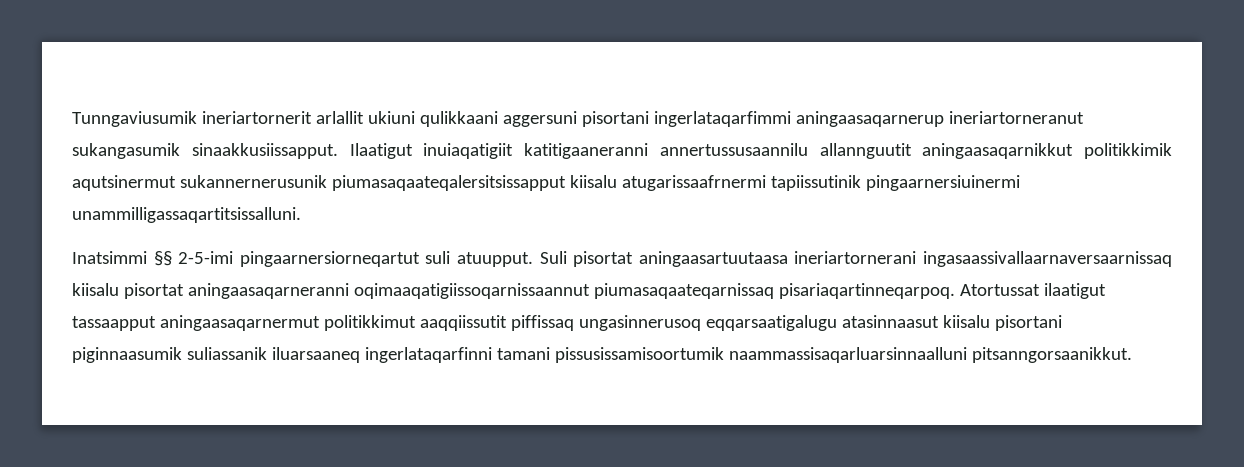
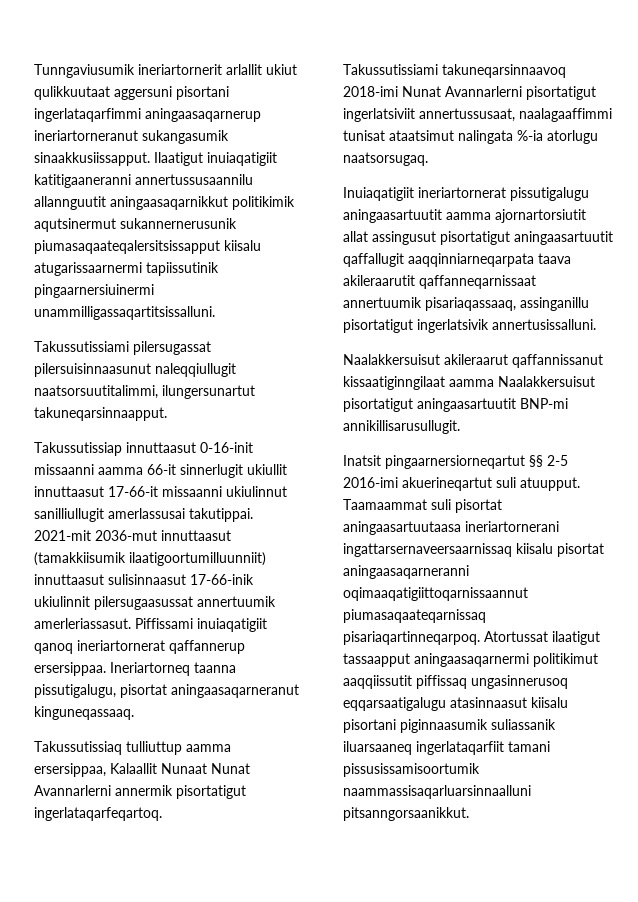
- Tunngaviusumik ineriartornerit arlallit ukiuni qulikkaani aggersuni pisortani ingerlataqarfimmi aningaasaqarnerup ineriartorneranut sukangasumik sinaakkusiissapput.
+ Tunngaviusumik ineriartornerit arlallit ukiut qulikkuutaat aggersuni pisortani ingerlataqarfimmi aningaasaqarnerup ineriartorneranut sukangasumik sinaakkusiissapput.
- Ilaatigut inuiaqatigiit katitigaaneranni annertussusaannilu allannguutit aningaasaqarnikkut politikkimik aqutsinermut sukannernerusunik piumasaqaateqalersitsissapput kiisalu atugarissaafrnermi tapiissutinik pingaarnersiuinermi unammilligassaqartitsissalluni.
+ Ilaatigut inuiaqatigiit katitigaaneranni annertussusaannilu allannguutit aningaasaqarnikkut politikimik aqutsinermut sukannernerusunik piumasaqaateqalersitsissapput kiisalu atugarissaarnermi tapiissutinik pingaarnersiuinermi unammilligassaqartitsissalluni.
- Inatsimmi §§ 2-5-imi pingaarnersiorneqartut suli atuupput. Suli pisortat aningaasartuutaasa ineriartornerani ingasaassivallaarnaversaarnissaq kiisalu pisortat aningaasaqarneranni oqimaaqatigiissoqarnissaannut piumasaqaateqarnissaq pisariaqartinneqarpoq.
+ Takussutissiami pilersugassat pilersuisinnaasunut naleqqiullugit naatsorsuutitalimmi, ilungersunartut takuneqarsinnaapput.
+ Takussutissiap innuttaasut 0-16-init missaanni aamma 66-it sinnerlugit ukiullit innuttaasut 17-66-it missaanni ukiulinnut sanilliullugit amerlassusai takutippai. 2021-mit 2036-mut innuttaasut (tamakkiisumik ilaatigoortumilluunniit) innuttaasut sulisinnaasut 17-66-inik ukiulinnit pilersugaasussat annertuumik amerleriassasut. Piffissami inuiaqatigiit qanoq ineriartornerat qaffannerup ersersippaa. Ineriartorneq taanna pissutigalugu, pisortat aningaasaqarneranut kinguneqassaaq.
+ Takussutissiaq tulliuttup aamma ersersippaa, Kalaallit Nunaat Nunat Avannarlerni annermik pisortatigut ingerlataqarfeqartoq.
+ Takussutissiami takuneqarsinnaavoq 2018-imi Nunat Avannarlerni pisortatigut ingerlatsiviit annertussusaat, naalagaaffimmi tunisat ataatsimut nalingata %-ia atorlugu naatsorsugaq.
+ Inuiaqatigiit ineriartornerat pissutigalugu aningaasartuutit aamma ajornartorsiutit allat assingusut pisortatigut aningaasartuutit qaffallugit aaqqinniarneqarpata taava akileraarutit qaffanneqarnissaat annertuumik pisariaqassaaq, assinganillu pisortatigut ingerlatsivik annertusissalluni.
+ Naalakkersuisut akileraarut qaffannissanut kissaatiginngilaat aamma Naalakkersuisut pisortatigut aningaasartuutit BNP-mi annikillisarusullugit.
+ Inatsit pingaarnersiorneqartut §§ 2-5 2016-imi akuerineqartut suli atuupput. Taamaammat suli pisortat aningaasartuutaasa ineriartornerani ingattarsernaveersaarnissaq kiisalu pisortat aningaasaqarneranni oqimaaqatigiittoqarnissaannut piumasaqaateqarnissaq pisariaqartinneqarpoq.
- Atortussat ilaatigut tassaapput aningaasaqarnermut politikkimut aaqqiissutit piffissaq ungasinnerusoq eqqarsaatigalugu atasinnaasut kiisalu pisortani piginnaasumik suliassanik iluarsaaneq ingerlataqarfinni tamani pissusissamisoortumik naammassisaqarluarsinnaalluni pitsanngorsaanikkut.
+ Atortussat ilaatigut tassaapput aningaasaqarnermi politikimut aaqqiissutit piffissaq ungasinnerusoq eqqarsaatigalugu atasinnaasut kiisalu pisortani piginnaasumik suliassanik iluarsaaneq ingerlataqarfiit tamani pissusissamisoortumik naammassisaqarluarsinnaalluni pitsanngorsaanikkut.

